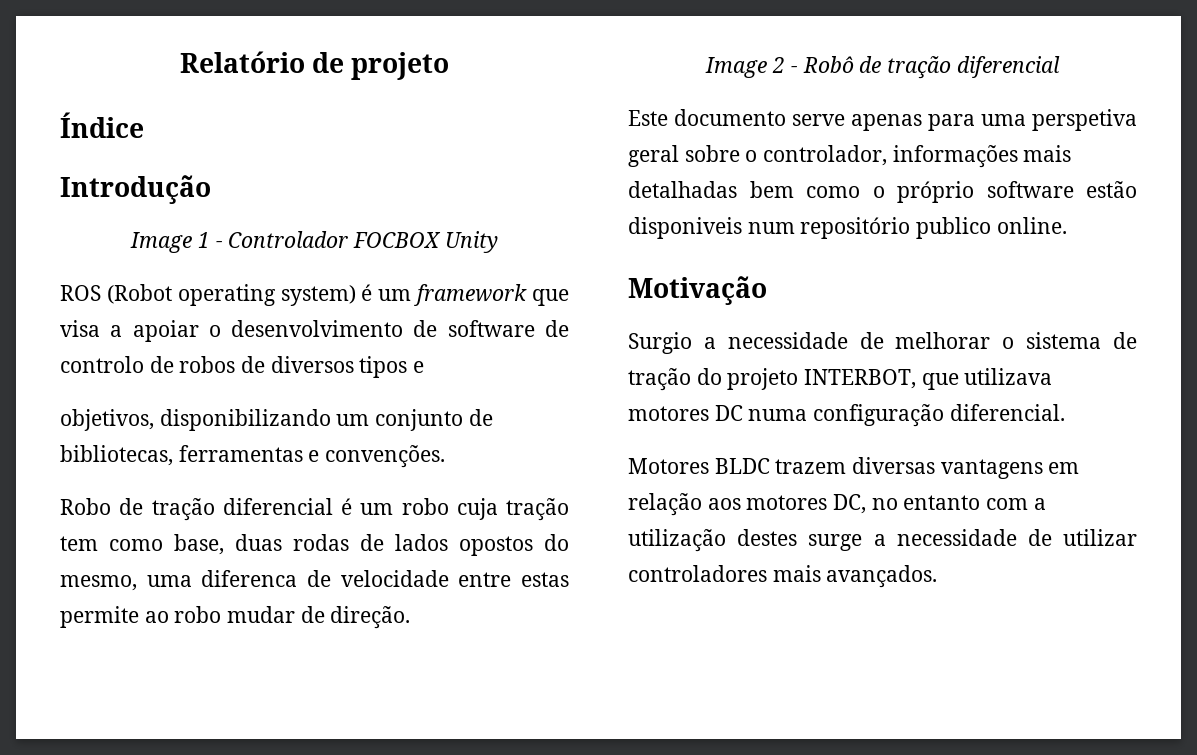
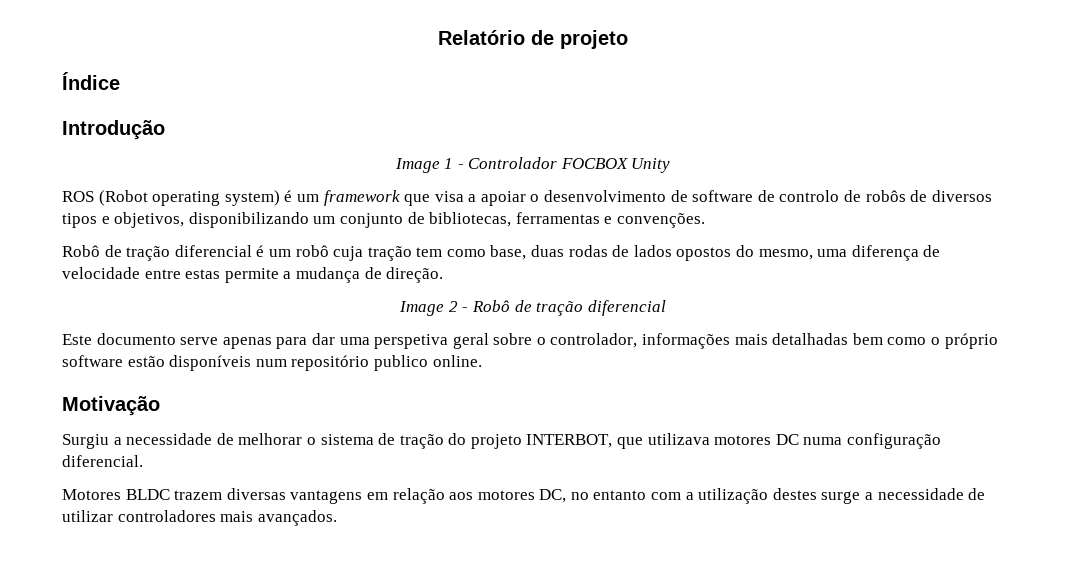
- ROS (Robot operating system) é um framework que visa a apoiar o desenvolvimento de software de controlo de robos de diversos tipos e
- objetivos, disponibilizando um conjunto de bibliotecas, ferramentas e convenções.
+ ROS (Robot operating system) é um framework que visa a apoiar o desenvolvimento de software de controlo de robôs de diversos tipos e objetivos, disponibilizando um conjunto de bibliotecas, ferramentas e convenções.
- Robo de tração diferencial é um robo cuja tração tem como base, duas rodas de lados opostos do mesmo, uma diferenca de velocidade entre estas permite ao robo mudar de direção.
+ Robô de tração diferencial é um robô cuja tração tem como base, duas rodas de lados opostos do mesmo, uma diferença de velocidade entre estas permite a mudança de direção.
- Este documento serve apenas para uma perspetiva geral sobre o controlador, informações mais detalhadas bem como o próprio software estão disponiveis num repositório publico online.
+ Este documento serve apenas para dar uma perspetiva geral sobre o controlador, informações mais detalhadas bem como o próprio software estão disponíveis num repositório publico online.
- Surgio a necessidade de melhorar o sistema de tração do projeto INTERBOT, que utilizava motores DC numa configuração diferencial.
+ Surgiu a necessidade de melhorar o sistema de tração do projeto INTERBOT, que utilizava motores DC numa configuração diferencial.

